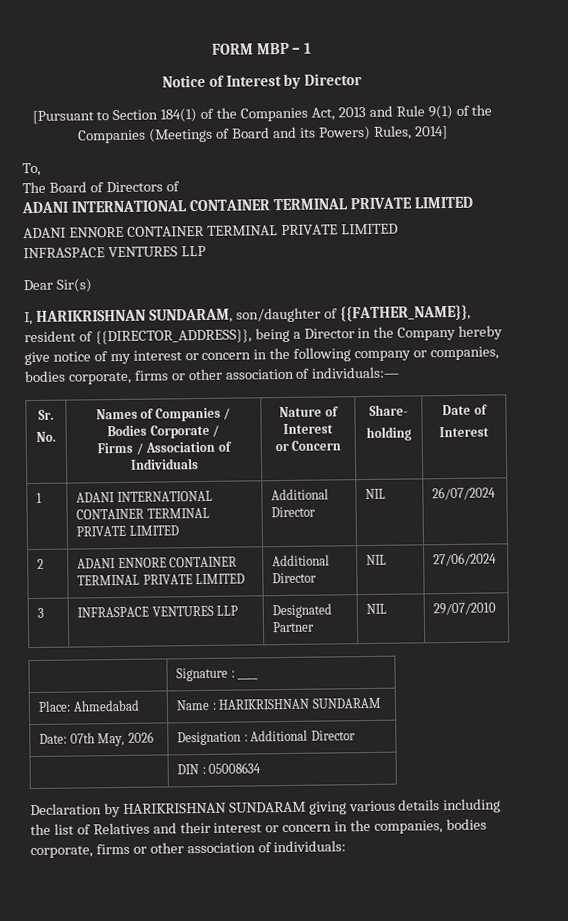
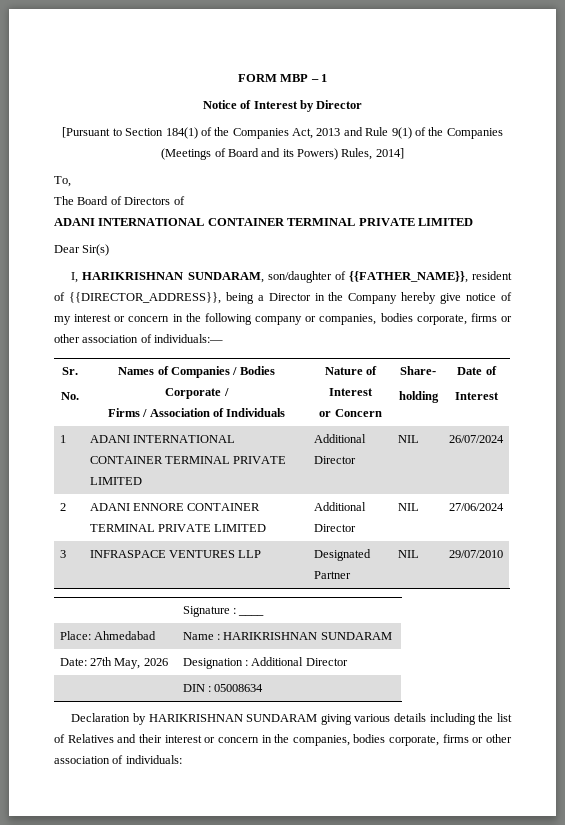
  The Board of Directors of
  ADANI INTERNATIONAL CONTAINER TERMINAL PRIVATE LIMITED
- ADANI ENNORE CONTAINER TERMINAL PRIVATE LIMITED
- INFRASPACE VENTURES LLP
- Date: 07th May, 2026 | Designation : Additional Director
+ Date: 27th May, 2026 | Designation : Additional Director

